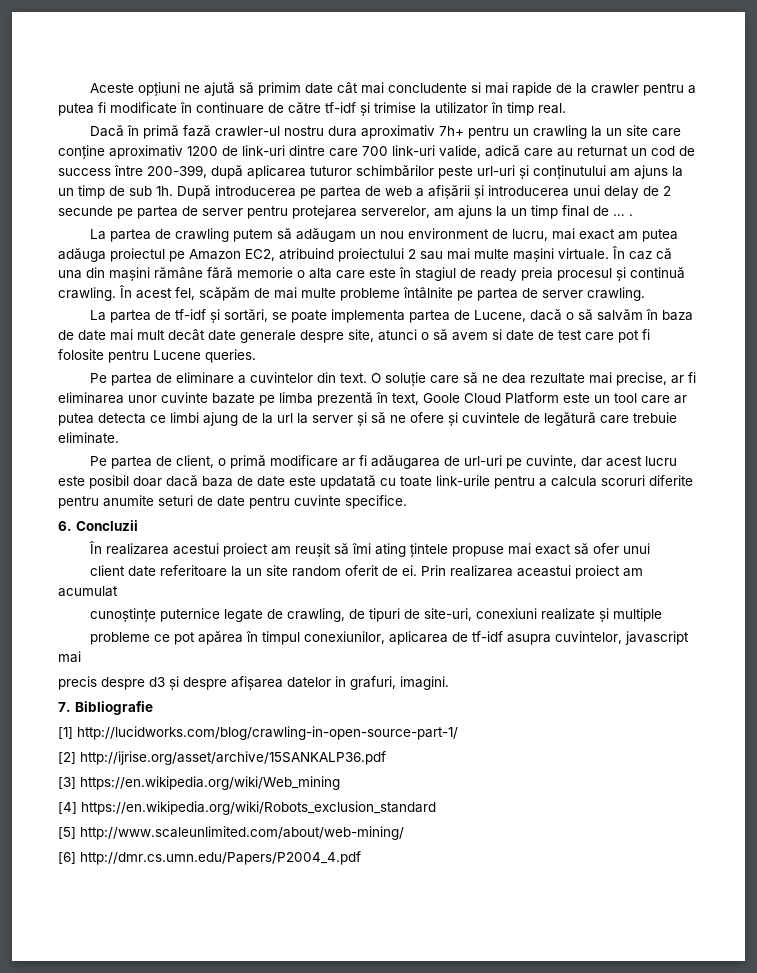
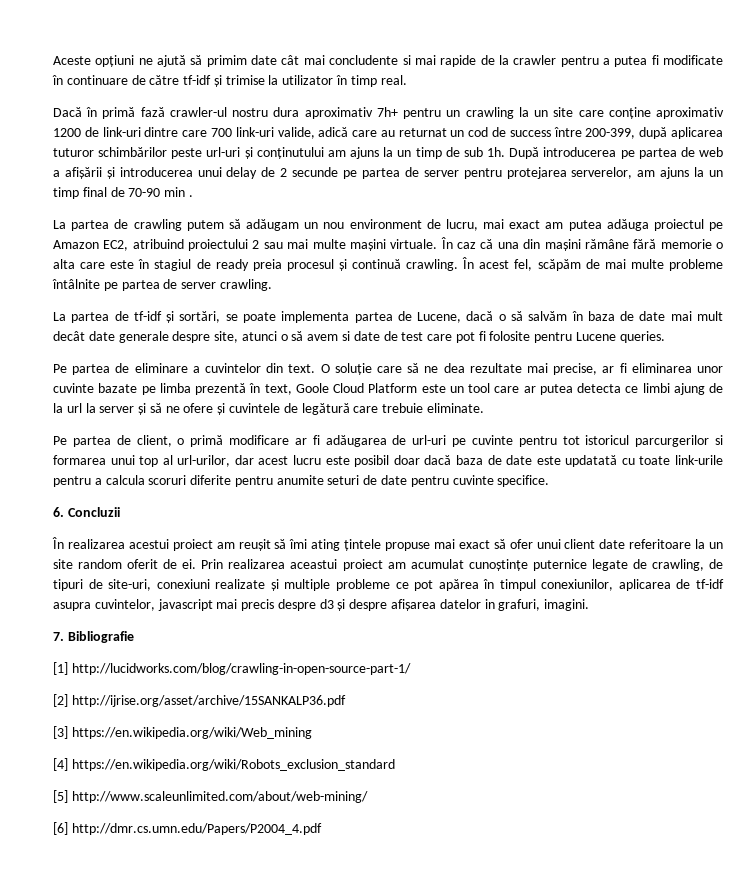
- După introducerea pe partea de web a afișării și introducerea unui delay de 2 secunde pe partea de server pentru protejarea serverelor, am ajuns la un timp final de … .
+ După introducerea pe partea de web a afișării și introducerea unui delay de 2 secunde pe partea de server pentru protejarea serverelor, am ajuns la un timp final de 70-90 min .
- Pe partea de client, o primă modificare ar fi adăugarea de url-uri pe cuvinte, dar acest lucru este posibil doar dacă baza de date este updatată cu toate link-urile pentru a calcula scoruri diferite pentru anumite seturi de date pentru cuvinte specifice.
+ Pe partea de client, o primă modificare ar fi adăugarea de url-uri pe cuvinte pentru tot istoricul parcurgerilor si formarea unui top al url-urilor, dar acest lucru este posibil doar dacă baza de date este updatată cu toate link-urile pentru a calcula scoruri diferite pentru anumite seturi de date pentru cuvinte specifice.
- În realizarea acestui proiect am reușit să îmi ating țintele propuse mai exact să ofer unui
- client date referitoare la un site random oferit de ei.
+ În realizarea acestui proiect am reușit să îmi ating țintele propuse mai exact să ofer unui client date referitoare la un site random oferit de ei.
- Prin realizarea aceastui proiect am acumulat
- cunoștințe puternice legate de crawling, de tipuri de site-uri, conexiuni realizate și multiple
- probleme ce pot apărea în timpul conexiunilor, aplicarea de tf-idf asupra cuvintelor, javascript mai
- precis despre d3 și despre afișarea datelor in grafuri, imagini.
+ Prin realizarea aceastui proiect am acumulat cunoștințe puternice legate de crawling, de tipuri de site-uri, conexiuni realizate și multiple probleme ce pot apărea în timpul conexiunilor, aplicarea de tf-idf asupra cuvintelor, javascript mai precis despre d3 și despre afișarea datelor in grafuri, imagini.

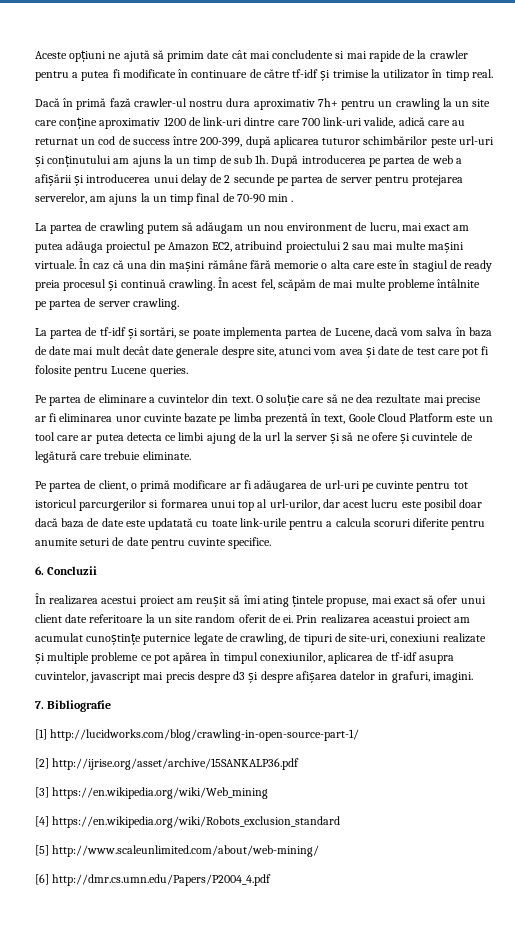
- La partea de tf-idf și sortări, se poate implementa partea de Lucene, dacă o să salvăm în baza de date mai mult decât date generale despre site, atunci o să avem si date de test care pot fi folosite pentru Lucene queries.
+ La partea de tf-idf și sortări, se poate implementa partea de Lucene, dacă vom salva în baza de date mai mult decât date generale despre site, atunci vom avea și date de test care pot fi folosite pentru Lucene queries.
- O soluție care să ne dea rezultate mai precise, ar fi eliminarea unor cuvinte bazate pe limba prezentă în text, Goole Cloud Platform este un tool care ar putea detecta ce limbi ajung de la url la server și să ne ofere și cuvintele de legătură care trebuie eliminate.
+ O soluție care să ne dea rezultate mai precise ar fi eliminarea unor cuvinte bazate pe limba prezentă în text, Goole Cloud Platform este un tool care ar putea detecta ce limbi ajung de la url la server și să ne ofere și cuvintele de legătură care trebuie eliminate.
- În realizarea acestui proiect am reușit să îmi ating țintele propuse mai exact să ofer unui client date referitoare la un site random oferit de ei.
+ În realizarea acestui proiect am reușit să îmi ating țintele propuse, mai exact să ofer unui client date referitoare la un site random oferit de ei.

